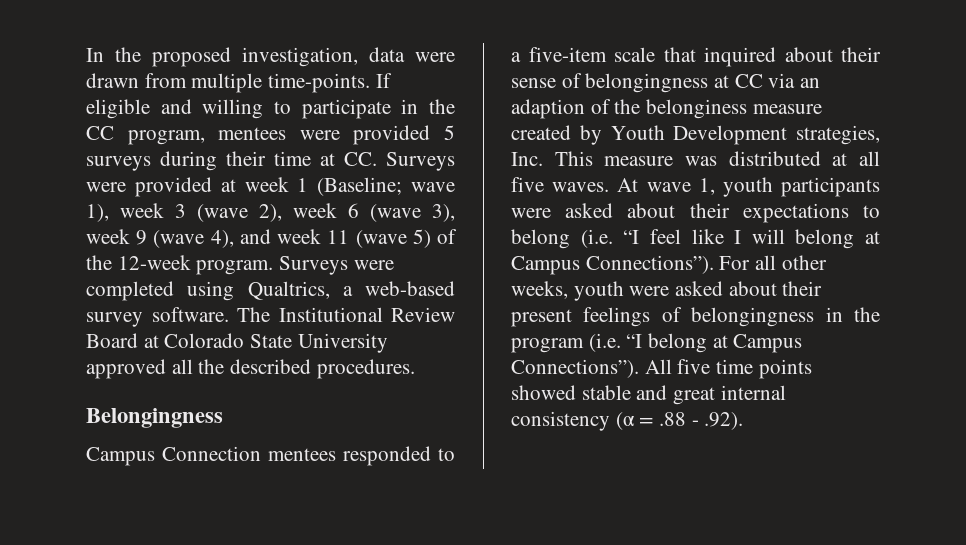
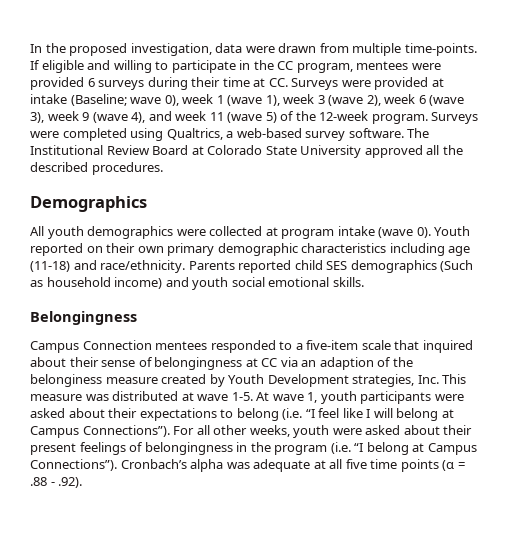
- If eligible and willing to participate in the CC program, mentees were provided 5 surveys during their time at CC. Surveys were provided at week 1 (Baseline; wave 1), week 3 (wave 2), week 6 (wave 3), week 9 (wave 4), and week 11 (wave 5) of the 12-week program.
+ If eligible and willing to participate in the CC program, mentees were provided 6 surveys during their time at CC. Surveys were provided at intake (Baseline; wave 0), week 1 (wave 1), week 3 (wave 2), week 6 (wave 3), week 9 (wave 4), and week 11 (wave 5) of the 12-week program.
+ Demographics
+ All youth demographics were collected at program intake (wave 0). Youth reported on their own primary demographic characteristics including age (11-18) and race/ethnicity. Parents reported child SES demographics (Such as household income) and youth social emotional skills.
- Campus Connection mentees responded to a five-item scale that inquired about their sense of belongingness at CC via an adaption of the belonginess measure created by Youth Development strategies, Inc. This measure was distributed at all five waves.
+ Campus Connection mentees responded to a five-item scale that inquired about their sense of belongingness at CC via an adaption of the belonginess measure created by Youth Development strategies, Inc. This measure was distributed at wave 1-5.
- All five time points showed stable and great internal consistency (α = .88 - .92).
+ Cronbach’s alpha was adequate at all five time points (α = .88 - .92).

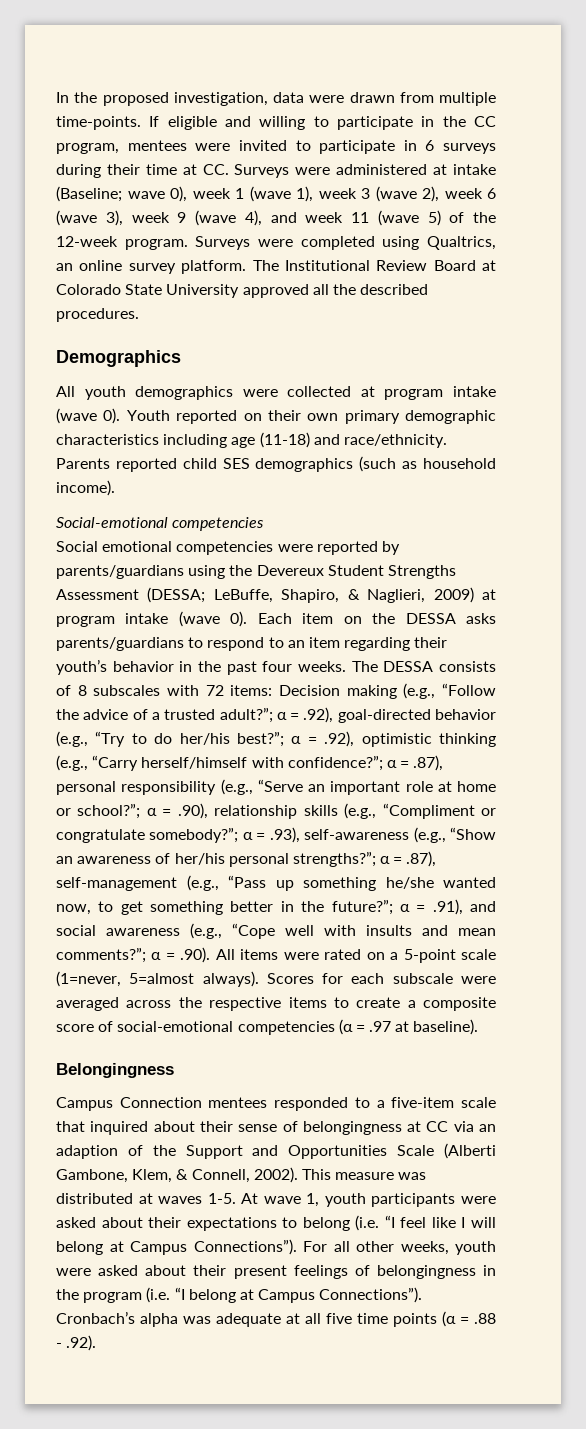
- If eligible and willing to participate in the CC program, mentees were provided 6 surveys during their time at CC. Surveys were provided at intake (Baseline; wave 0), week 1 (wave 1), week 3 (wave 2), week 6 (wave 3), week 9 (wave 4), and week 11 (wave 5) of the 12-week program.
+ If eligible and willing to participate in the CC program, mentees were invited to participate in 6 surveys during their time at CC. Surveys were administered at intake (Baseline; wave 0), week 1 (wave 1), week 3 (wave 2), week 6 (wave 3), week 9 (wave 4), and week 11 (wave 5) of the 12-week program.
- Surveys were completed using Qualtrics, a web-based survey software.
+ Surveys were completed using Qualtrics, an online survey platform.
- Parents reported child SES demographics (Such as household income) and youth social emotional skills.
+ Parents reported child SES demographics (such as household income).
+ Social-emotional competencies
+ Social emotional competencies were reported by parents/guardians using the Devereux Student Strengths Assessment (DESSA; LeBuffe, Shapiro, & Naglieri, 2009) at program intake (wave 0). Each item on the DESSA asks parents/guardians to respond to an item regarding their youth’s behavior in the past four weeks. The DESSA consists of 8 subscales with 72 items: Decision making (e.g., “Follow the advice of a trusted adult?”; α = .92), goal-directed behavior (e.g., “Try to do her/his best?”; α = .92), optimistic thinking (e.g., “Carry herself/himself with confidence?”; α = .87), personal responsibility (e.g., “Serve an important role at home or school?”; α = .90), relationship skills (e.g., “Compliment or congratulate somebody?”; α = .93), self-awareness (e.g., “Show an awareness of her/his personal strengths?”; α = .87), self-management (e.g., “Pass up something he/she wanted now, to get something better in the future?”; α = .91), and social awareness (e.g., “Cope well with insults and mean comments?”; α = .90). All items were rated on a 5-point scale (1=never, 5=almost always). Scores for each subscale were averaged across the respective items to create a composite score of social-emotional competencies (α = .97 at baseline).
- Campus Connection mentees responded to a five-item scale that inquired about their sense of belongingness at CC via an adaption of the belonginess measure created by Youth Development strategies, Inc. This measure was distributed at wave 1-5.
+ Campus Connection mentees responded to a five-item scale that inquired about their sense of belongingness at CC via an adaption of the Support and Opportunities Scale (Alberti Gambone, Klem, & Connell, 2002). This measure was distributed at waves 1-5.

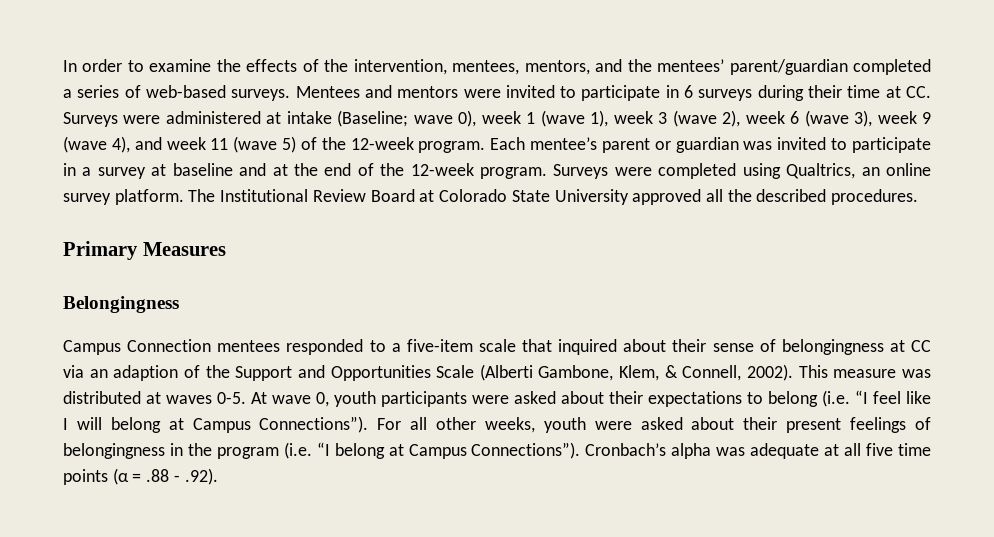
- In the proposed investigation, data were drawn from multiple time-points. If eligible and willing to participate in the CC program, mentees were invited to participate in 6 surveys during their time at CC. Surveys were administered at intake (Baseline; wave 0), week 1 (wave 1), week 3 (wave 2), week 6 (wave 3), week 9 (wave 4), and week 11 (wave 5) of the 12-week program.
+ In order to examine the effects of the intervention, mentees, mentors, and the mentees’ parent/guardian completed a series of web-based surveys. Mentees and mentors were invited to participate in 6 surveys during their time at CC. Surveys were administered at intake (Baseline; wave 0), week 1 (wave 1), week 3 (wave 2), week 6 (wave 3), week 9 (wave 4), and week 11 (wave 5) of the 12-week program.
+ Each mentee’s parent or guardian was invited to participate in a survey at baseline and at the end of the 12-week program.
- Demographics
- All youth demographics were collected at program intake (wave 0). Youth reported on their own primary demographic characteristics including age (11-18) and race/ethnicity. Parents reported child SES demographics (such as household income).
- Social-emotional competencies
- Social emotional competencies were reported by parents/guardians using the Devereux Student Strengths Assessment (DESSA; LeBuffe, Shapiro, & Naglieri, 2009) at program intake (wave 0). Each item on the DESSA asks parents/guardians to respond to an item regarding their youth’s behavior in the past four weeks. The DESSA consists of 8 subscales with 72 items: Decision making (e.g., “Follow the advice of a trusted adult?”; α = .92), goal-directed behavior (e.g., “Try to do her/his best?”; α = .92), optimistic thinking (e.g., “Carry herself/himself with confidence?”; α = .87), personal responsibility (e.g., “Serve an important role at home or school?”; α = .90), relationship skills (e.g., “Compliment or congratulate somebody?”; α = .93), self-awareness (e.g., “Show an awareness of her/his personal strengths?”; α = .87), self-management (e.g., “Pass up something he/she wanted now, to get something better in the future?”; α = .91), and social awareness (e.g., “Cope well with insults and mean comments?”; α = .90). All items were rated on a 5-point scale (1=never, 5=almost always). Scores for each subscale were averaged across the respective items to create a composite score of social-emotional competencies (α = .97 at baseline).
+ Primary Measures
- This measure was distributed at waves 1-5.
+ This measure was distributed at waves 0-5.
- At wave 1, youth participants were asked about their expectations to belong (i.e. “I feel like I will belong at Campus Connections”).
+ At wave 0, youth participants were asked about their expectations to belong (i.e. “I feel like I will belong at Campus Connections”).

